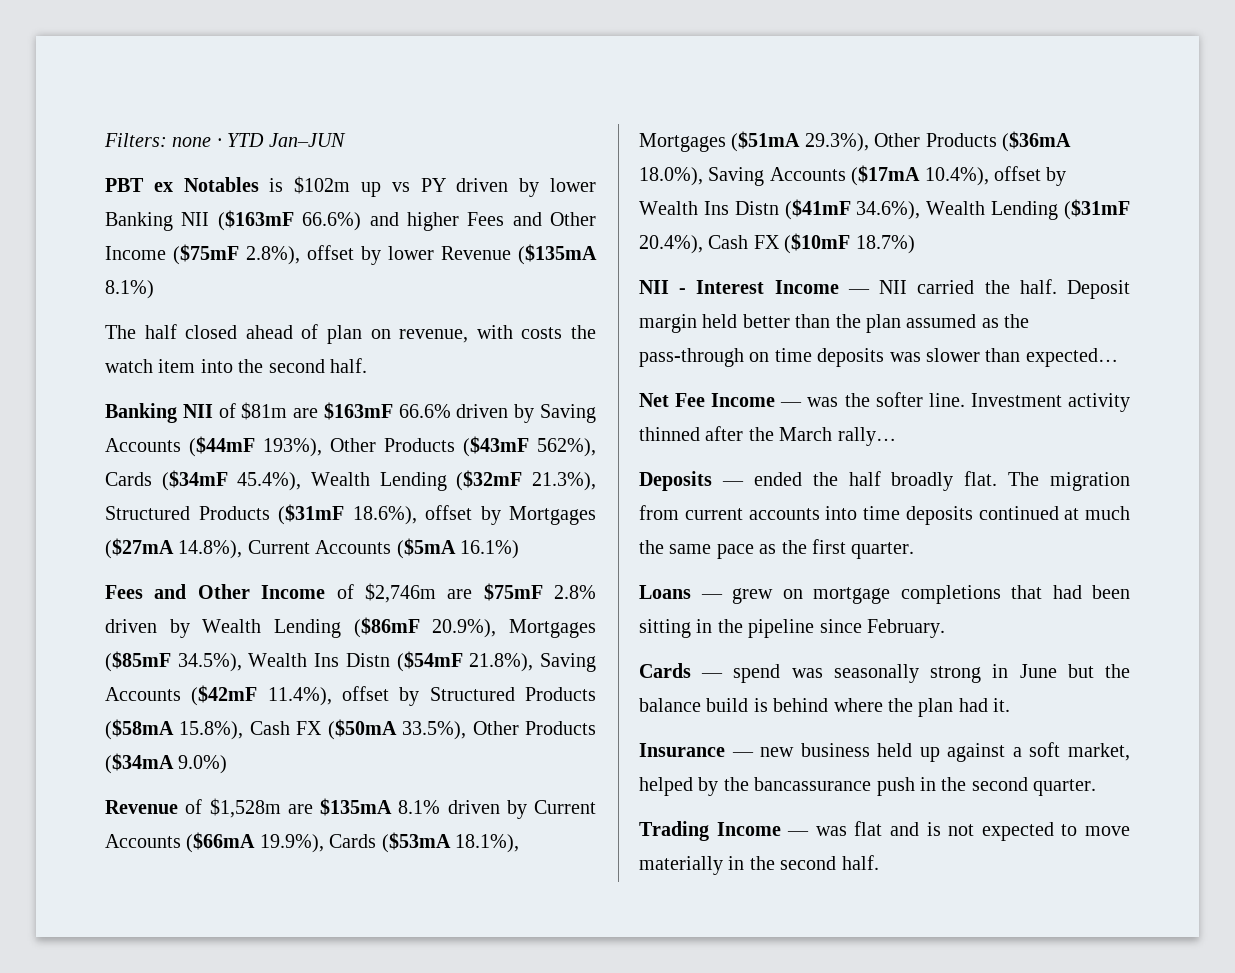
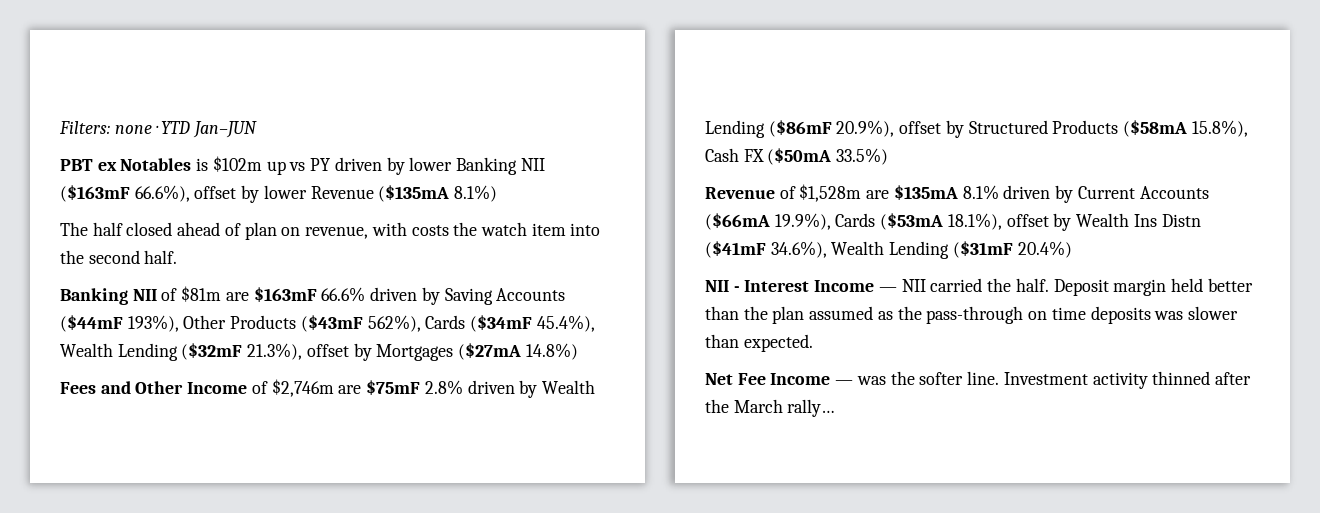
- PBT ex Notables is $102m up vs PY driven by lower Banking NII ($163mF 66.6%) and higher Fees and Other Income ($75mF 2.8%), offset by lower Revenue ($135mA 8.1%)
+ PBT ex Notables is $102m up vs PY driven by lower Banking NII ($163mF 66.6%), offset by lower Revenue ($135mA 8.1%)
- Banking NII of $81m are $163mF 66.6% driven by Saving Accounts ($44mF 193%), Other Products ($43mF 562%), Cards ($34mF 45.4%), Wealth Lending ($32mF 21.3%), Structured Products ($31mF 18.6%), offset by Mortgages ($27mA 14.8%), Current Accounts ($5mA 16.1%)
+ Banking NII of $81m are $163mF 66.6% driven by Saving Accounts ($44mF 193%), Other Products ($43mF 562%), Cards ($34mF 45.4%), Wealth Lending ($32mF 21.3%), offset by Mortgages ($27mA 14.8%)
- Fees and Other Income of $2,746m are $75mF 2.8% driven by Wealth Lending ($86mF 20.9%), Mortgages ($85mF 34.5%), Wealth Ins Distn ($54mF 21.8%), Saving Accounts ($42mF 11.4%), offset by Structured Products ($58mA 15.8%), Cash FX ($50mA 33.5%), Other Products ($34mA 9.0%)
+ Fees and Other Income of $2,746m are $75mF 2.8% driven by Wealth Lending ($86mF 20.9%), offset by Structured Products ($58mA 15.8%), Cash FX ($50mA 33.5%)
- Revenue of $1,528m are $135mA 8.1% driven by Current Accounts ($66mA 19.9%), Cards ($53mA 18.1%), Mortgages ($51mA 29.3%), Other Products ($36mA 18.0%), Saving Accounts ($17mA 10.4%), offset by Wealth Ins Distn ($41mF 34.6%), Wealth Lending ($31mF 20.4%), Cash FX ($10mF 18.7%)
+ Revenue of $1,528m are $135mA 8.1% driven by Current Accounts ($66mA 19.9%), Cards ($53mA 18.1%), offset by Wealth Ins Distn ($41mF 34.6%), Wealth Lending ($31mF 20.4%)
- Deposit margin held better than the plan assumed as the pass-through on time deposits was slower than expected…
+ Deposit margin held better than the plan assumed as the pass-through on time deposits was slower than expected.
- Deposits — ended the half broadly flat. The migration from current accounts into time deposits continued at much the same pace as the first quarter.
- Loans — grew on mortgage completions that had been sitting in the pipeline since February.
- Cards — spend was seasonally strong in June but the balance build is behind where the plan had it.
- Insurance — new business held up against a soft market, helped by the bancassurance push in the second quarter.
- Trading Income — was flat and is not expected to move materially in the second half.

